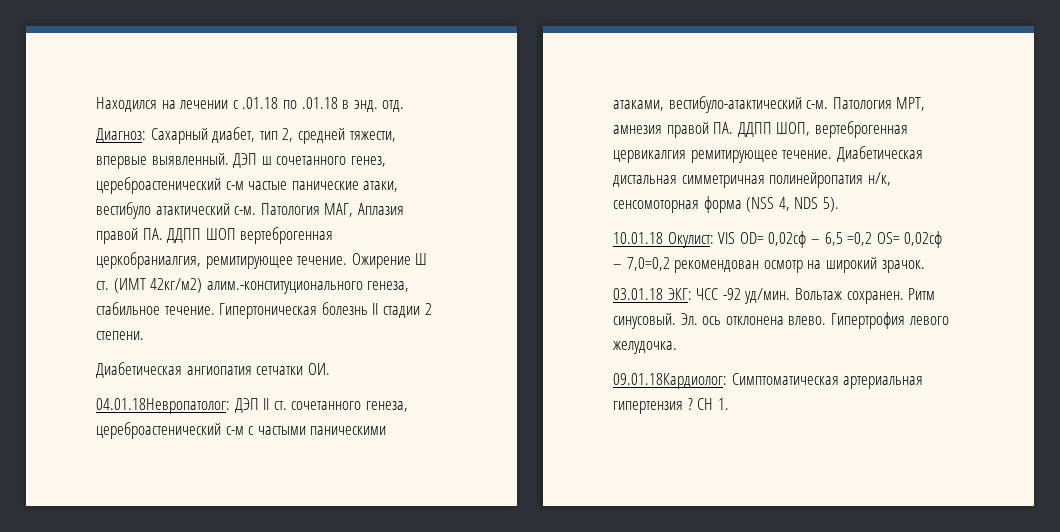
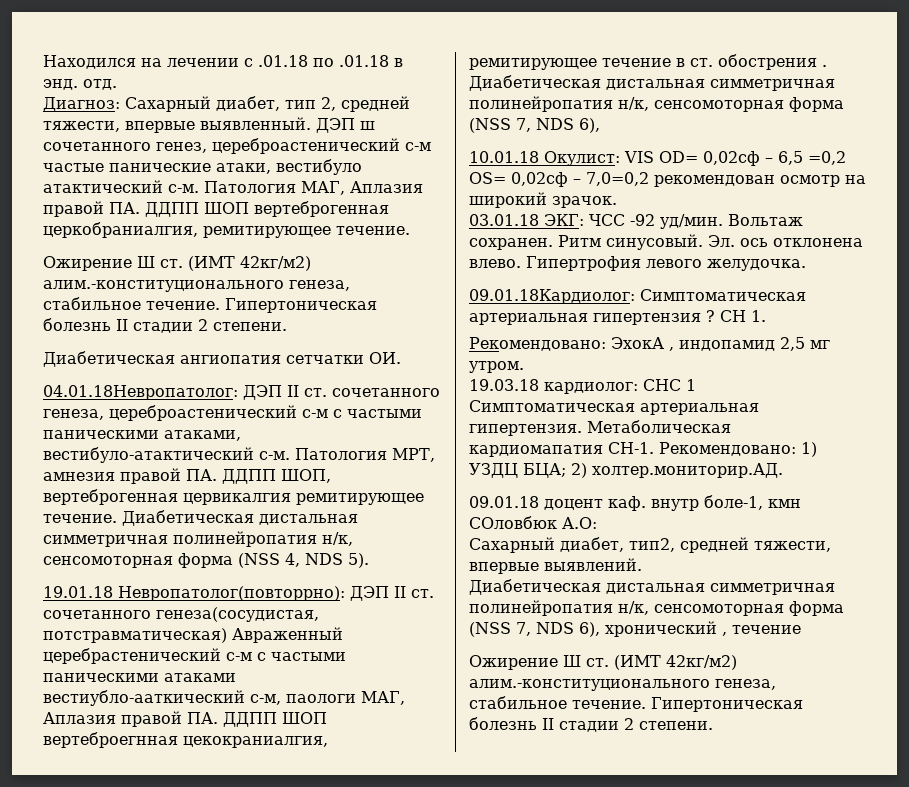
- Патология МАГ, Аплазия правой ПА. ДДПП ШОП вертеброгенная церкобраниалгия, ремитирующее течение. Ожирение Ш ст. (ИМТ 42кг/м2) алим.-конституционального генеза, стабильное течение.
+ Патология МАГ, Аплазия правой ПА. ДДПП ШОП вертеброгенная церкобраниалгия, ремитирующее течение.
+ Ожирение Ш ст. (ИМТ 42кг/м2) алим.-конституционального генеза, стабильное течение.
+ 19.01.18 Невропатолог(повторрно): ДЭП II ст. сочетанного генеза(сосудистая, потстравматическая) Авраженный церебрастенический с-м с частыми паническими атаками вестиубло-ааткический с-м, паологи МАГ, Аплазия правой ПА. ДДПП ШОП вертеброегнная цекокраниалгия, ремитирующее течение в ст. обострения . Диабетическая дистальная симметричная полинейропатия н/к, сенсомоторная форма (NSS 7, NDS 6),
+ Рекомендовано: ЭхокА , индопамид 2,5 мг утром.
+ 19.03.18 кардиолог: СНС 1 Симптоматическая артериальная гипертензия. Метаболическая кардиомапатия СН-1. Рекомендовано: 1) УЗДЦ БЦА; 2) холтер.мониторир.АД.
+ 09.01.18 доцент каф. внутр боле-1, кмн СОловбюк А.О:
+ Сахарный диабет, тип2, средней тяжести, впервые выявлений.
+ Диабетическая дистальная симметричная полинейропатия н/к, сенсомоторная форма (NSS 7, NDS 6), хронический , течение
+ Ожирение Ш ст. (ИМТ 42кг/м2) алим.-конституционального генеза, стабильное течение. Гипертоническая болезнь II стадии 2 степени.

